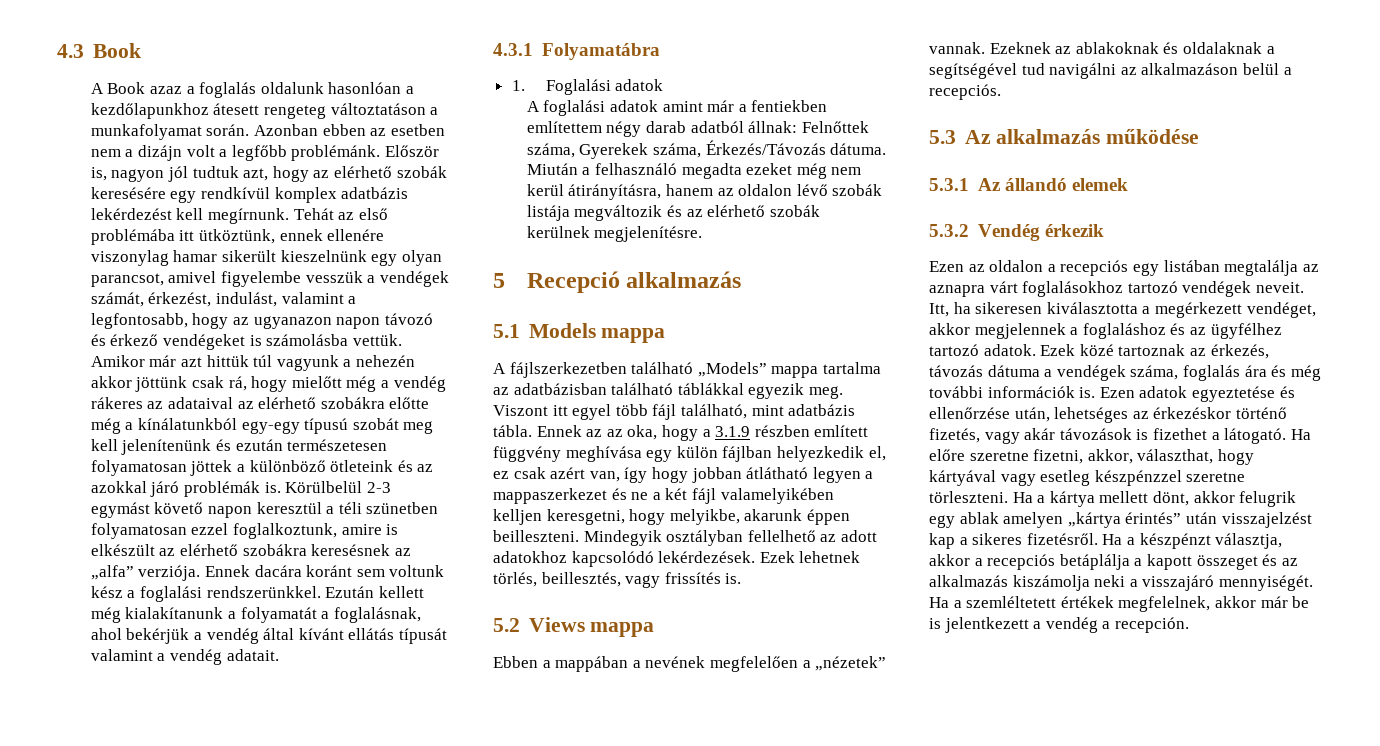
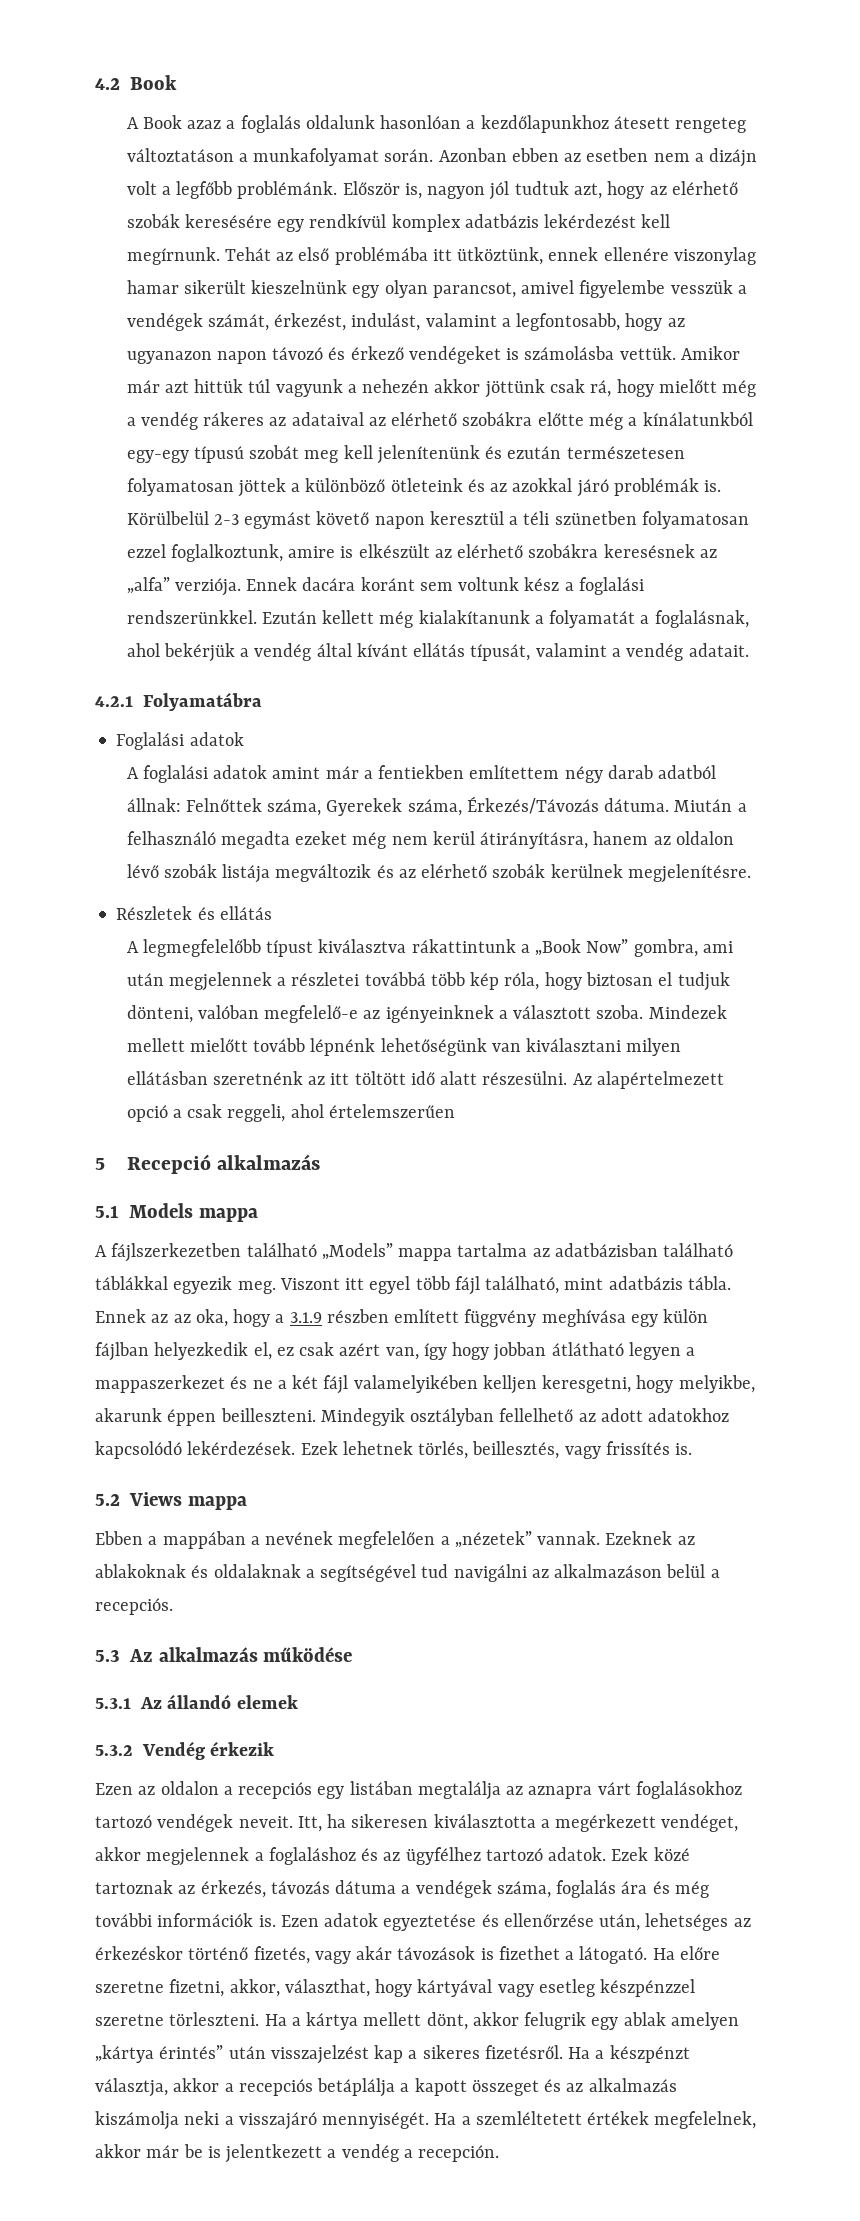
- 4.3 Book
+ 4.2 Book
- Ezután kellett még kialakítanunk a folyamatát a foglalásnak, ahol bekérjük a vendég által kívánt ellátás típusát valamint a vendég adatait.
+ Ezután kellett még kialakítanunk a folyamatát a foglalásnak, ahol bekérjük a vendég által kívánt ellátás típusát, valamint a vendég adatait.
- 4.3.1 Folyamatábra
+ 4.2.1 Folyamatábra
- 1. Foglalási adatok
+ Foglalási adatok
+ Részletek és ellátás
+ A legmegfelelőbb típust kiválasztva rákattintunk a „Book Now” gombra, ami után megjelennek a részletei továbbá több kép róla, hogy biztosan el tudjuk dönteni, valóban megfelelő-e az igényeinknek a választott szoba. Mindezek mellett mielőtt tovább lépnénk lehetőségünk van kiválasztani milyen ellátásban szeretnénk az itt töltött idő alatt részesülni. Az alapértelmezett opció a csak reggeli, ahol értelemszerűen

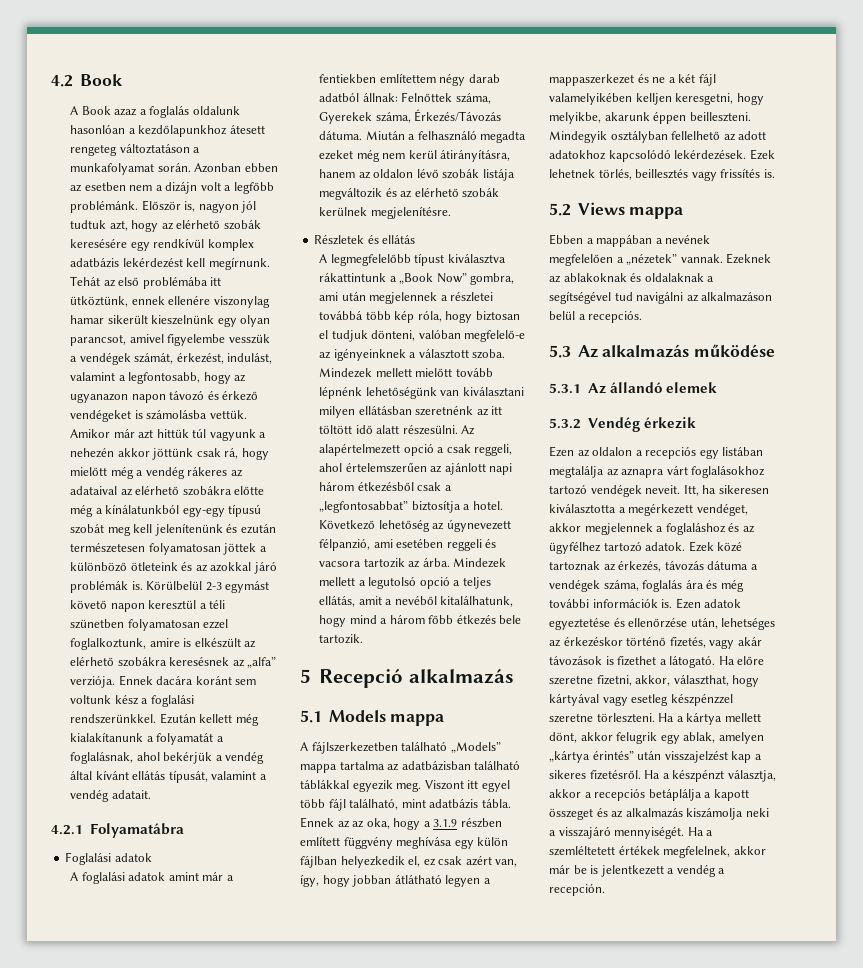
- Az alapértelmezett opció a csak reggeli, ahol értelemszerűen
+ Az alapértelmezett opció a csak reggeli, ahol értelemszerűen az ajánlott napi három étkezésből csak a „legfontosabbat” biztosítja a hotel. Következő lehetőség az úgynevezett félpanzió, ami esetében reggeli és vacsora tartozik az árba. Mindezek mellett a legutolsó opció a teljes ellátás, amit a nevéből kitalálhatunk, hogy mind a három főbb étkezés bele tartozik.
- Ennek az az oka, hogy a 3.1.9 részben említett függvény meghívása egy külön fájlban helyezkedik el, ez csak azért van, így hogy jobban átlátható legyen a mappaszerkezet és ne a két fájl valamelyikében kelljen keresgetni, hogy melyikbe, akarunk éppen beilleszteni.
+ Ennek az az oka, hogy a 3.1.9 részben említett függvény meghívása egy külön fájlban helyezkedik el, ez csak azért van, így, hogy jobban átlátható legyen a mappaszerkezet és ne a két fájl valamelyikében kelljen keresgetni, hogy melyikbe, akarunk éppen beilleszteni.
- Ezek lehetnek törlés, beillesztés, vagy frissítés is.
+ Ezek lehetnek törlés, beillesztés vagy frissítés is.
- Ha a kártya mellett dönt, akkor felugrik egy ablak amelyen „kártya érintés” után visszajelzést kap a sikeres fizetésről.
+ Ha a kártya mellett dönt, akkor felugrik egy ablak, amelyen „kártya érintés” után visszajelzést kap a sikeres fizetésről.

